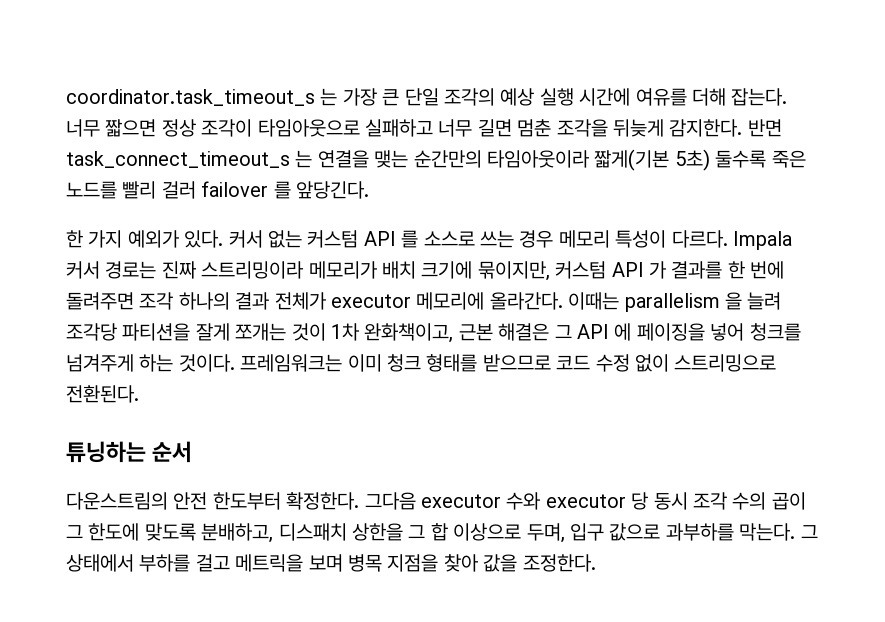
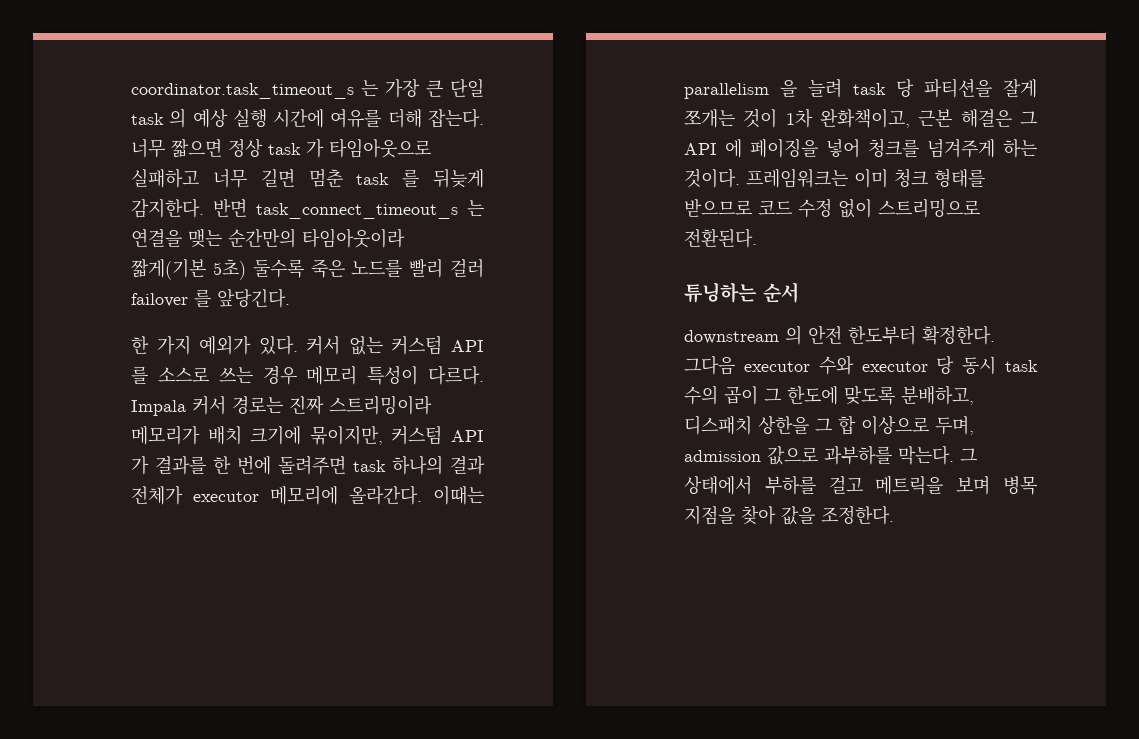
- coordinator.task_timeout_s 는 가장 큰 단일 조각의 예상 실행 시간에 여유를 더해 잡는다.
+ coordinator.task_timeout_s 는 가장 큰 단일 task 의 예상 실행 시간에 여유를 더해 잡는다.
- 너무 짧으면 정상 조각이 타임아웃으로 실패하고 너무 길면 멈춘 조각을 뒤늦게 감지한다.
+ 너무 짧으면 정상 task 가 타임아웃으로 실패하고 너무 길면 멈춘 task 를 뒤늦게 감지한다.
- Impala 커서 경로는 진짜 스트리밍이라 메모리가 배치 크기에 묶이지만, 커스텀 API 가 결과를 한 번에 돌려주면 조각 하나의 결과 전체가 executor 메모리에 올라간다.
+ Impala 커서 경로는 진짜 스트리밍이라 메모리가 배치 크기에 묶이지만, 커스텀 API 가 결과를 한 번에 돌려주면 task 하나의 결과 전체가 executor 메모리에 올라간다.
- 이때는 parallelism 을 늘려 조각당 파티션을 잘게 쪼개는 것이 1차 완화책이고, 근본 해결은 그 API 에 페이징을 넣어 청크를 넘겨주게 하는 것이다.
+ 이때는 parallelism 을 늘려 task 당 파티션을 잘게 쪼개는 것이 1차 완화책이고, 근본 해결은 그 API 에 페이징을 넣어 청크를 넘겨주게 하는 것이다.
- 다운스트림의 안전 한도부터 확정한다.
+ downstream 의 안전 한도부터 확정한다.
- 그다음 executor 수와 executor 당 동시 조각 수의 곱이 그 한도에 맞도록 분배하고, 디스패치 상한을 그 합 이상으로 두며, 입구 값으로 과부하를 막는다.
+ 그다음 executor 수와 executor 당 동시 task 수의 곱이 그 한도에 맞도록 분배하고, 디스패치 상한을 그 합 이상으로 두며, admission 값으로 과부하를 막는다.

